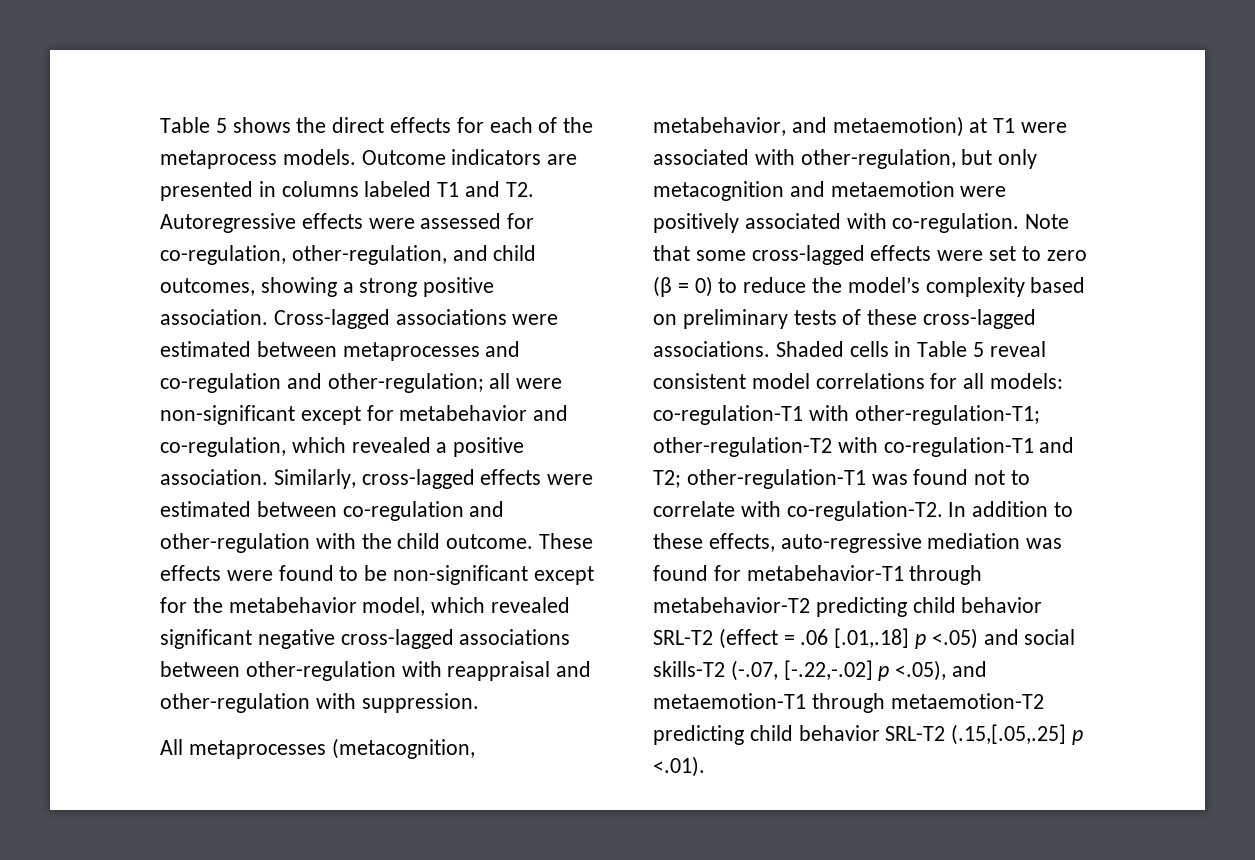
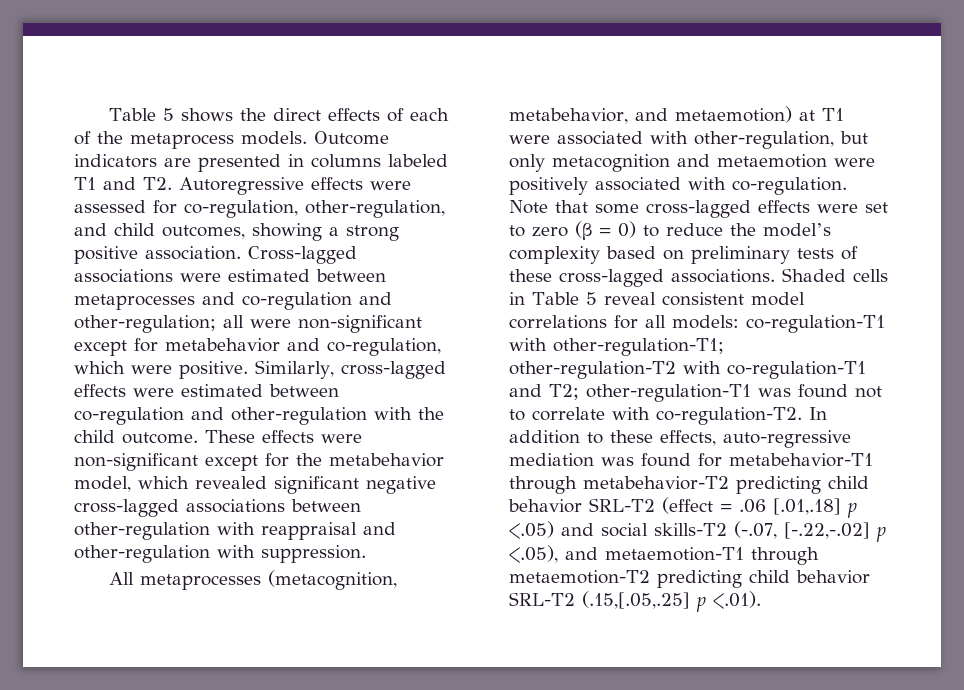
- Table 5 shows the direct effects for each of the metaprocess models.
+ Table 5 shows the direct effects of each of the metaprocess models.
- Cross-lagged associations were estimated between metaprocesses and co-regulation and other-regulation; all were non-significant except for metabehavior and co-regulation, which revealed a positive association.
+ Cross-lagged associations were estimated between metaprocesses and co-regulation and other-regulation; all were non-significant except for metabehavior and co-regulation, which were positive.
- These effects were found to be non-significant except for the metabehavior model, which revealed significant negative cross-lagged associations between other-regulation with reappraisal and other-regulation with suppression.
+ These effects were non-significant except for the metabehavior model, which revealed significant negative cross-lagged associations between other-regulation with reappraisal and other-regulation with suppression.

